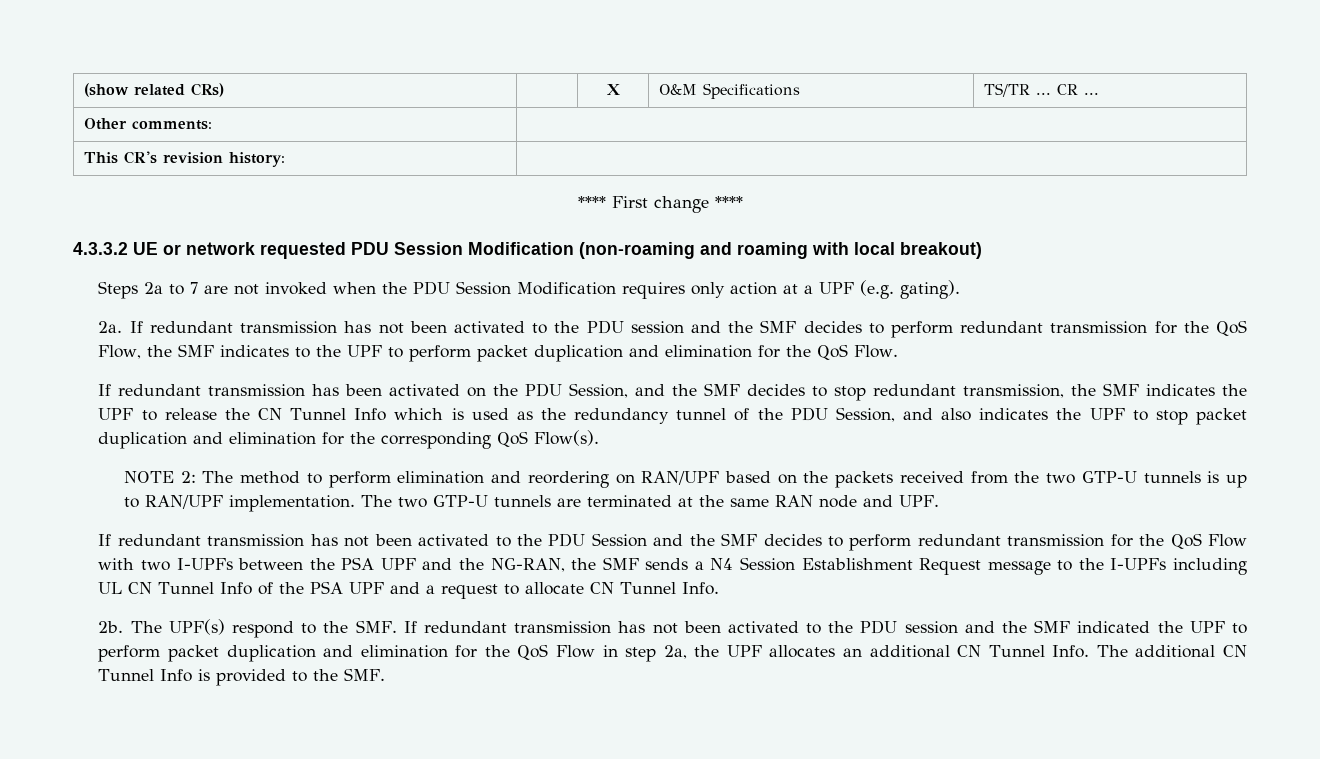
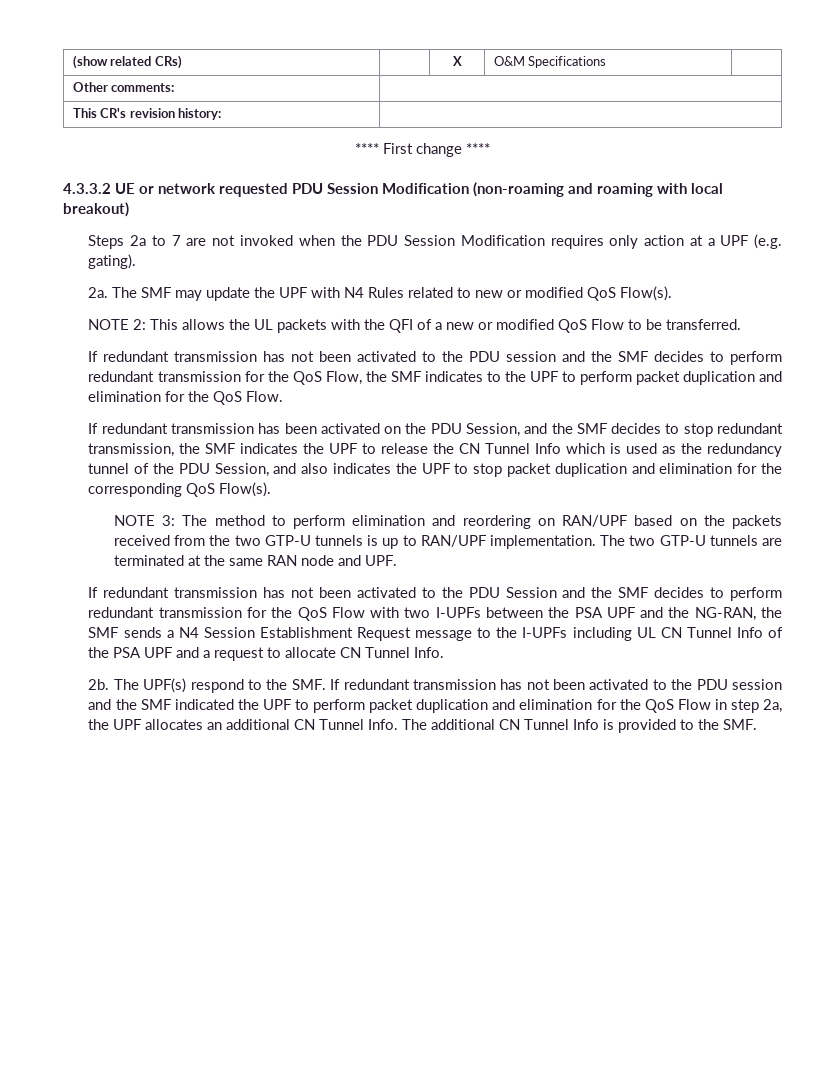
- (show related CRs) | | X | O&M Specifications | TS/TR ... CR ...
+ (show related CRs) | | X | O&M Specifications |
- 2a. If redundant transmission has not been activated to the PDU session and the SMF decides to perform redundant transmission for the QoS Flow, the SMF indicates to the UPF to perform packet duplication and elimination for the QoS Flow.
+ 2a. The SMF may update the UPF with N4 Rules related to new or modified QoS Flow(s).
+ NOTE 2: This allows the UL packets with the QFI of a new or modified QoS Flow to be transferred.
+ If redundant transmission has not been activated to the PDU session and the SMF decides to perform redundant transmission for the QoS Flow, the SMF indicates to the UPF to perform packet duplication and elimination for the QoS Flow.
- NOTE 2: The method to perform elimination and reordering on RAN/UPF based on the packets received from the two GTP-U tunnels is up to RAN/UPF implementation.
+ NOTE 3: The method to perform elimination and reordering on RAN/UPF based on the packets received from the two GTP-U tunnels is up to RAN/UPF implementation.

